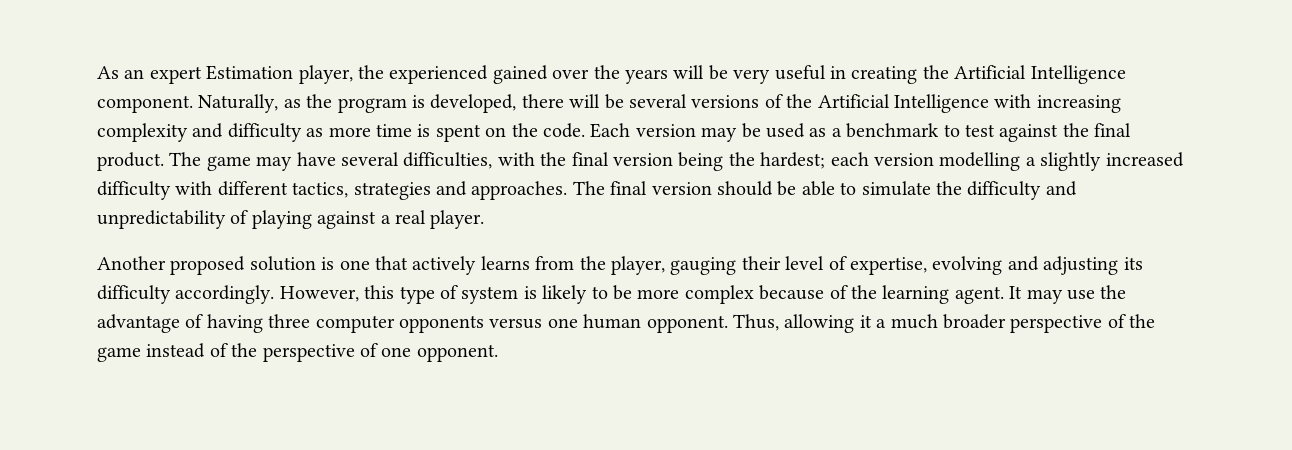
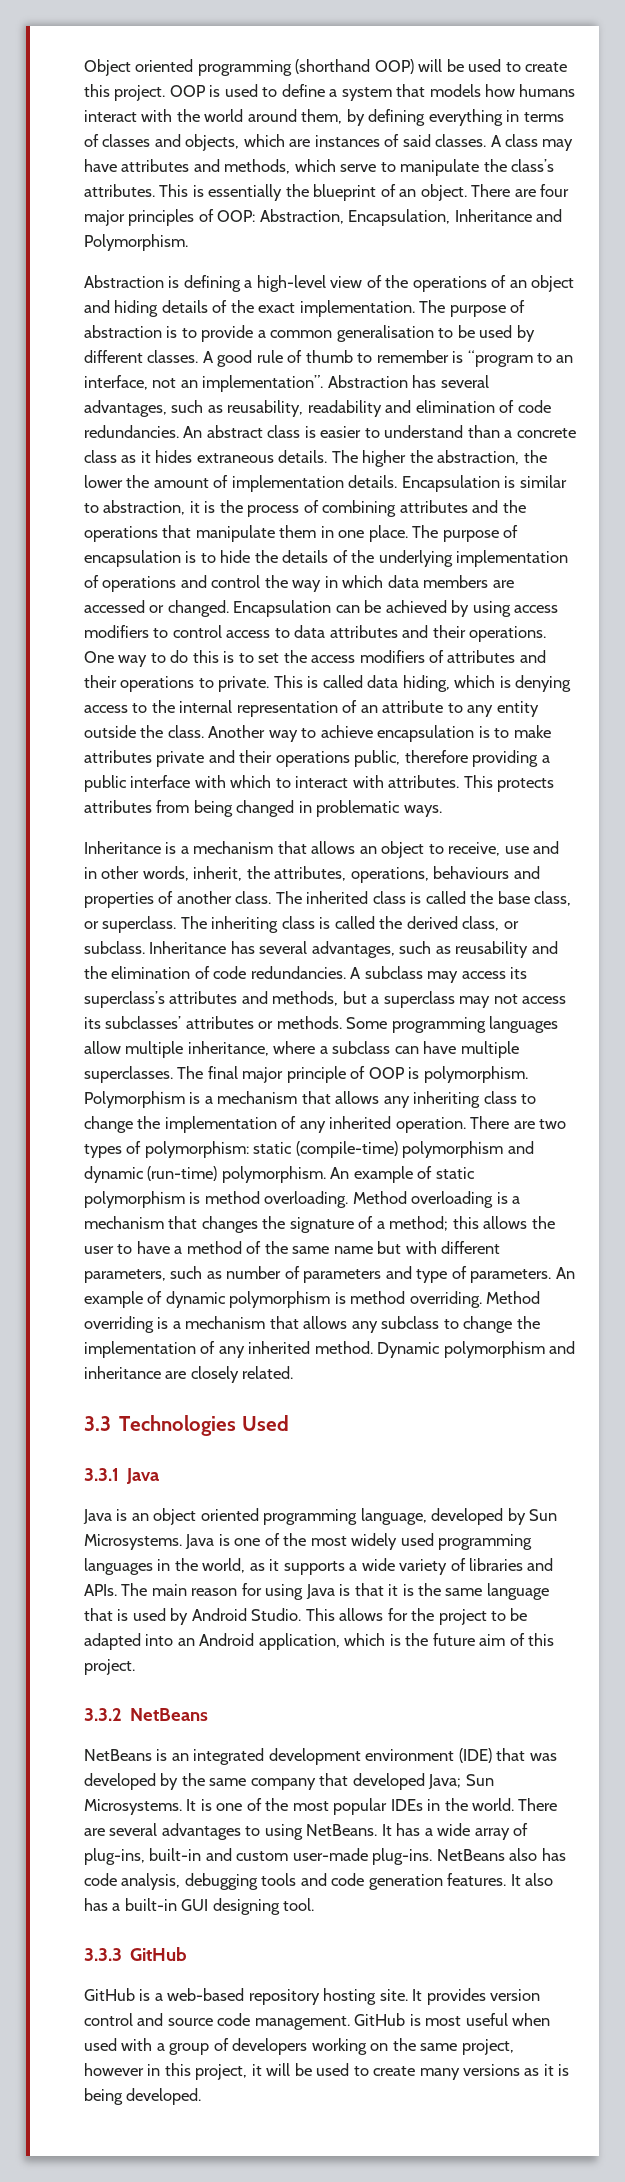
- As an expert Estimation player, the experienced gained over the years will be very useful in creating the Artificial Intelligence component. Naturally, as the program is developed, there will be several versions of the Artificial Intelligence with increasing complexity and difficulty as more time is spent on the code. Each version may be used as a benchmark to test against the final product. The game may have several difficulties, with the final version being the hardest; each version modelling a slightly increased difficulty with different tactics, strategies and approaches. The final version should be able to simulate the difficulty and unpredictability of playing against a real player.
- Another proposed solution is one that actively learns from the player, gauging their level of expertise, evolving and adjusting its difficulty accordingly. However, this type of system is likely to be more complex because of the learning agent. It may use the advantage of having three computer opponents versus one human opponent. Thus, allowing it a much broader perspective of the game instead of the perspective of one opponent.
+ Object oriented programming (shorthand OOP) will be used to create this project. OOP is used to define a system that models how humans interact with the world around them, by defining everything in terms of classes and objects, which are instances of said classes. A class may have attributes and methods, which serve to manipulate the class’s attributes. This is essentially the blueprint of an object. There are four major principles of OOP: Abstraction, Encapsulation, Inheritance and Polymorphism.
+ Abstraction is defining a high-level view of the operations of an object and hiding details of the exact implementation. The purpose of abstraction is to provide a common generalisation to be used by different classes. A good rule of thumb to remember is “program to an interface, not an implementation”. Abstraction has several advantages, such as reusability, readability and elimination of code redundancies. An abstract class is easier to understand than a concrete class as it hides extraneous details. The higher the abstraction, the lower the amount of implementation details. Encapsulation is similar to abstraction, it is the process of combining attributes and the operations that manipulate them in one place. The purpose of encapsulation is to hide the details of the underlying implementation of operations and control the way in which data members are accessed or changed. Encapsulation can be achieved by using access modifiers to control access to data attributes and their operations. One way to do this is to set the access modifiers of attributes and their operations to private. This is called data hiding, which is denying access to the internal representation of an attribute to any entity outside the class. Another way to achieve encapsulation is to make attributes private and their operations public, therefore providing a public interface with which to interact with attributes. This protects attributes from being changed in problematic ways.
+ Inheritance is a mechanism that allows an object to receive, use and in other words, inherit, the attributes, operations, behaviours and properties of another class. The inherited class is called the base class, or superclass. The inheriting class is called the derived class, or subclass. Inheritance has several advantages, such as reusability and the elimination of code redundancies. A subclass may access its superclass’s attributes and methods, but a superclass may not access its subclasses’ attributes or methods. Some programming languages allow multiple inheritance, where a subclass can have multiple superclasses. The final major principle of OOP is polymorphism. Polymorphism is a mechanism that allows any inheriting class to change the implementation of any inherited operation. There are two types of polymorphism: static (compile-time) polymorphism and dynamic (run-time) polymorphism. An example of static polymorphism is method overloading. Method overloading is a mechanism that changes the signature of a method; this allows the user to have a method of the same name but with different parameters, such as number of parameters and type of parameters. An example of dynamic polymorphism is method overriding. Method overriding is a mechanism that allows any subclass to change the implementation of any inherited method. Dynamic polymorphism and inheritance are closely related.
+ 3.3 Technologies Used
+ 3.3.1 Java
+ Java is an object oriented programming language, developed by Sun Microsystems. Java is one of the most widely used programming languages in the world, as it supports a wide variety of libraries and APIs. The main reason for using Java is that it is the same language that is used by Android Studio. This allows for the project to be adapted into an Android application, which is the future aim of this project.
+ 3.3.2 NetBeans
+ NetBeans is an integrated development environment (IDE) that was developed by the same company that developed Java; Sun Microsystems. It is one of the most popular IDEs in the world. There are several advantages to using NetBeans. It has a wide array of plug-ins, built-in and custom user-made plug-ins. NetBeans also has code analysis, debugging tools and code generation features. It also has a built-in GUI designing tool.
+ 3.3.3 GitHub
+ GitHub is a web-based repository hosting site. It provides version control and source code management. GitHub is most useful when used with a group of developers working on the same project, however in this project, it will be used to create many versions as it is being developed.

